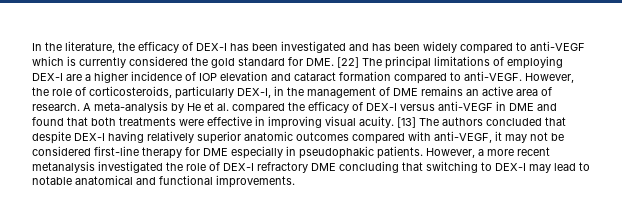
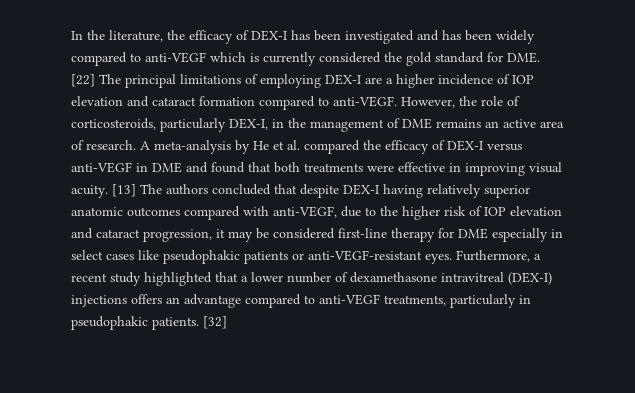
- [13] The authors concluded that despite DEX-I having relatively superior anatomic outcomes compared with anti-VEGF, it may not be considered first-line therapy for DME especially in pseudophakic patients. However, a more recent metanalysis investigated the role of DEX-I refractory DME concluding that switching to DEX-I may lead to notable anatomical and functional improvements.
+ [13] The authors concluded that despite DEX-I having relatively superior anatomic outcomes compared with anti-VEGF, due to the higher risk of IOP elevation and cataract progression, it may be considered first-line therapy for DME especially in select cases like pseudophakic patients or anti-VEGF-resistant eyes. Furthermore, a recent study highlighted that a lower number of dexamethasone intravitreal (DEX-I) injections offers an advantage compared to anti-VEGF treatments, particularly in pseudophakic patients. [32]

